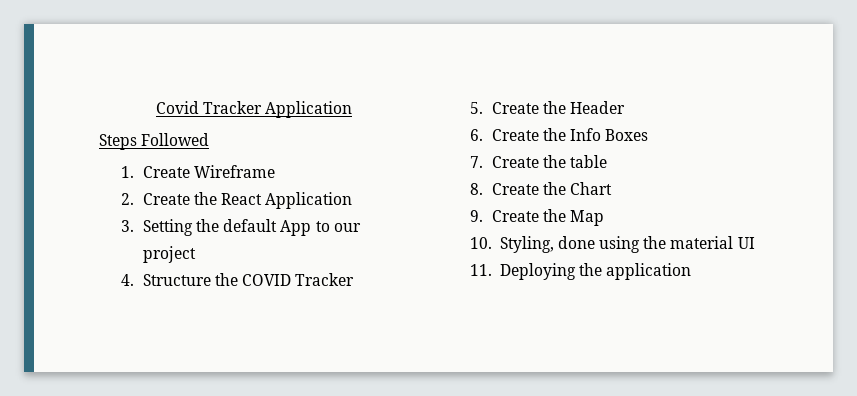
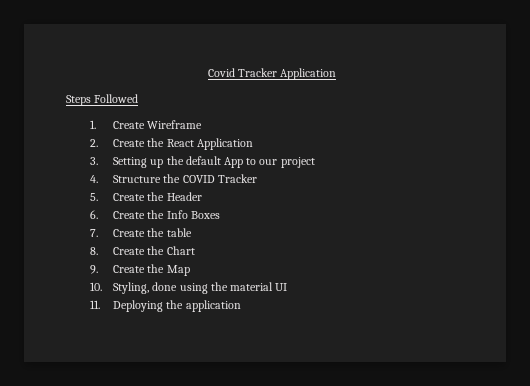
- 3. Setting the default App to our project
+ 3. Setting up the default App to our project

